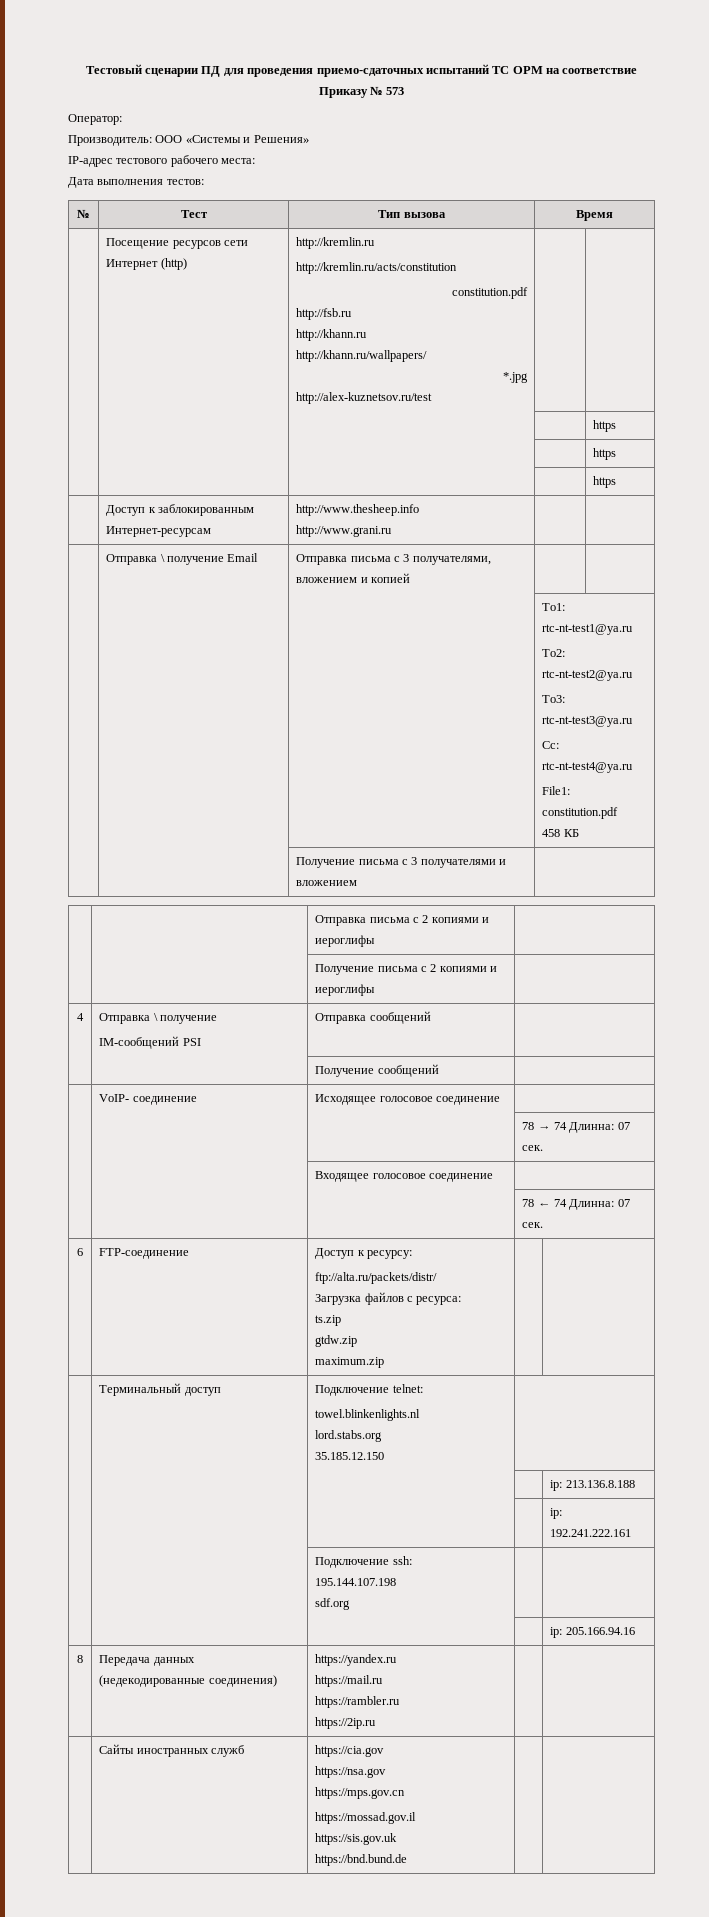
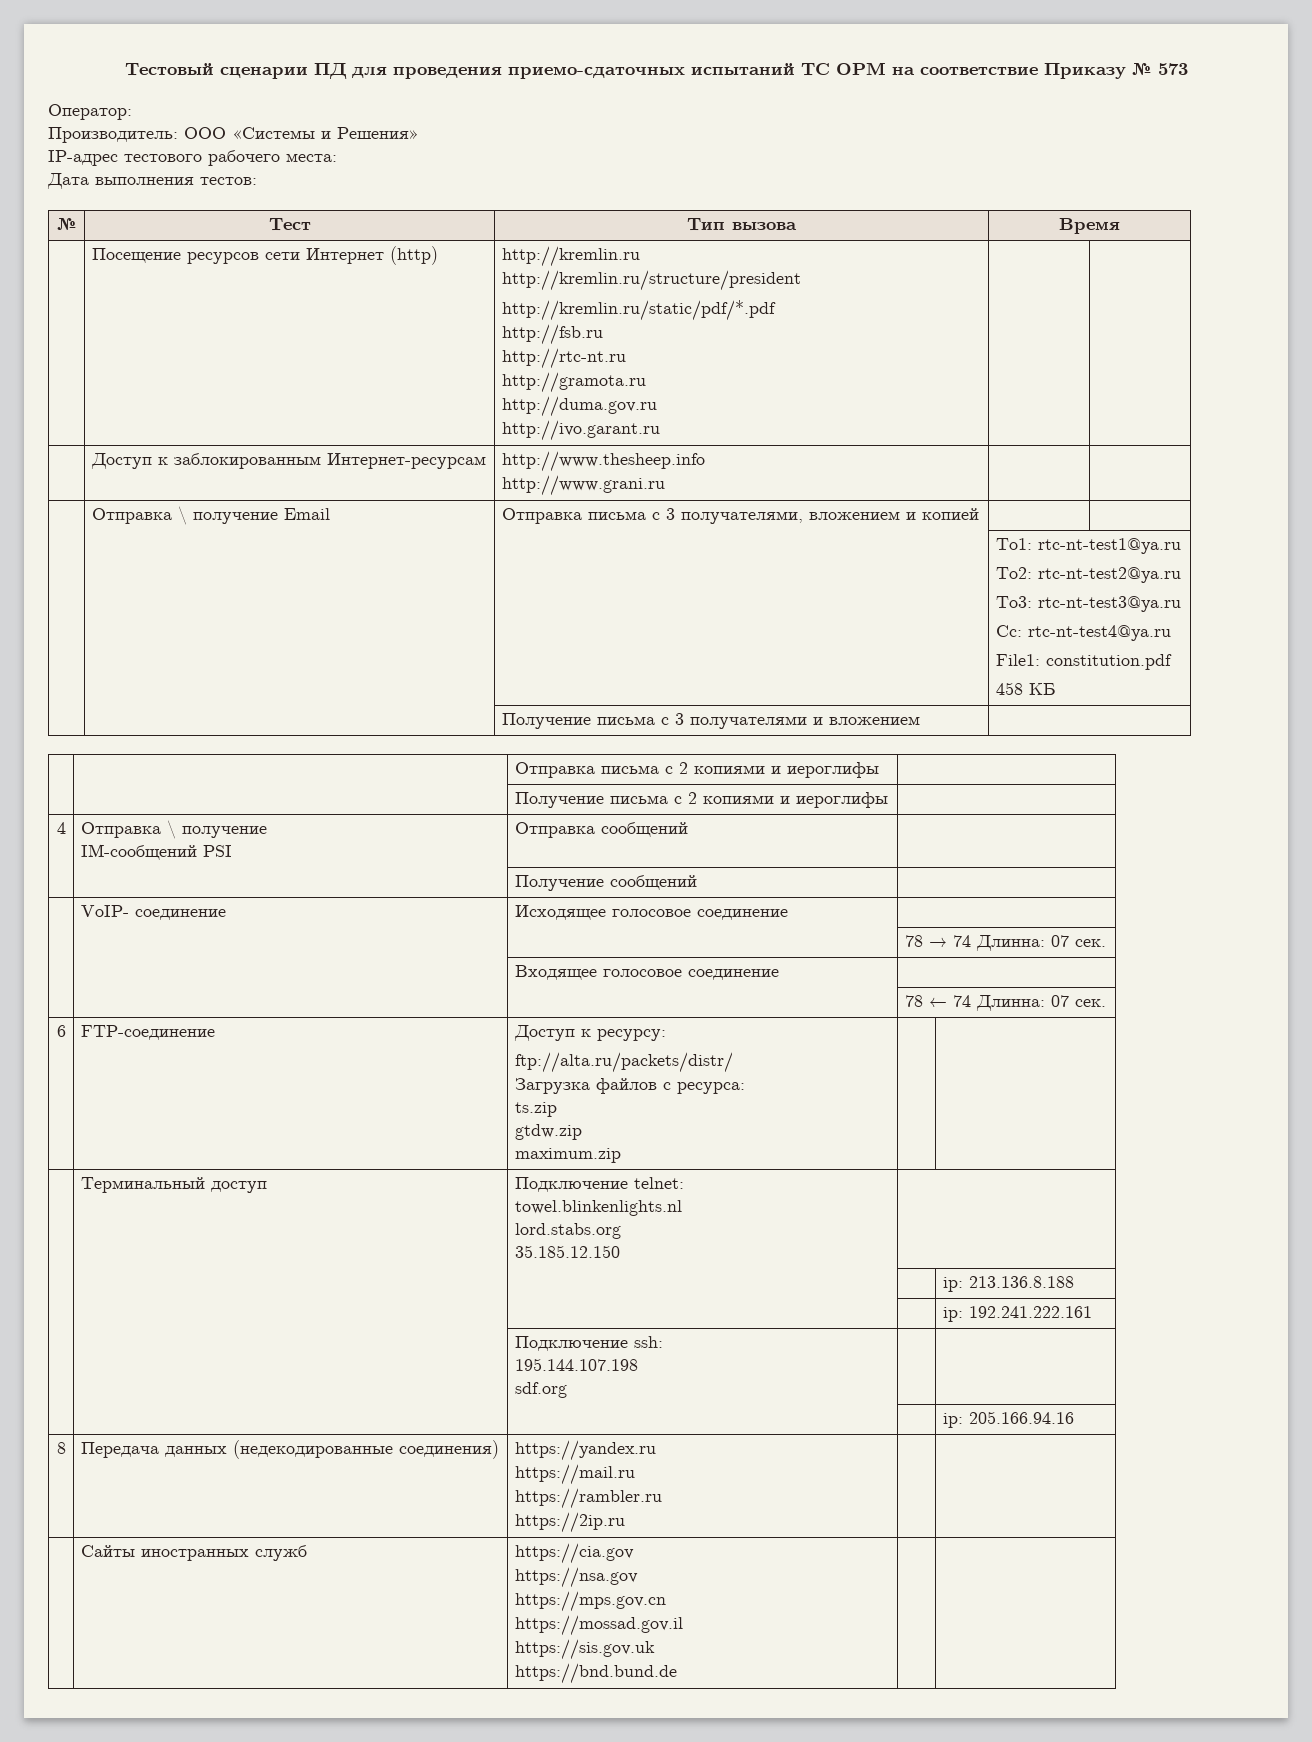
  | Посещение ресурсов сети Интернет (http) | http://kremlin.ru
- http://kremlin.ru/acts/constitution
- constitution.pdf
+ http://kremlin.ru/structure/president
+ http://kremlin.ru/static/pdf/*.pdf
  http://fsb.ru
- http://khann.ru
- http://khann.ru/wallpapers/
- *.jpg
- http://alex-kuznetsov.ru/test | |
- | | | | https
- | | | | https
- | | | | https
+ http://rtc-nt.ru
+ http://gramota.ru
+ http://duma.gov.ru
+ http://ivo.garant.ru | |

